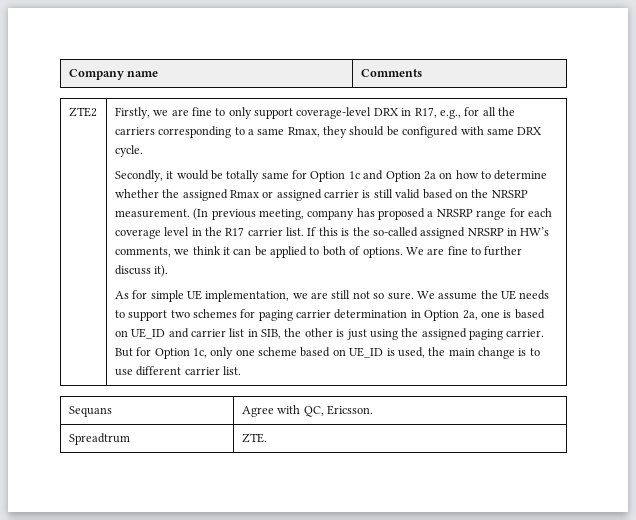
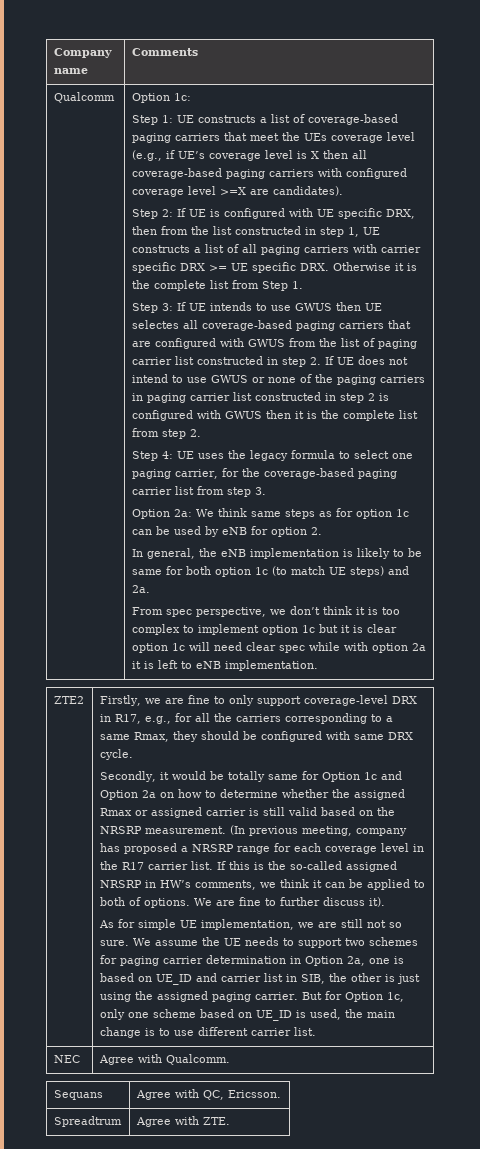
+ Qualcomm | Option 1c:
+ Step 1: UE constructs a list of coverage-based paging carriers that meet the UEs coverage level (e.g., if UE’s coverage level is X then all coverage-based paging carriers with configured coverage level >=X are candidates).
+ Step 2: If UE is configured with UE specific DRX, then from the list constructed in step 1, UE constructs a list of all paging carriers with carrier specific DRX >= UE specific DRX. Otherwise it is the complete list from Step 1.
+ Step 3: If UE intends to use GWUS then UE selectes all coverage-based paging carriers that are configured with GWUS from the list of paging carrier list constructed in step 2. If UE does not intend to use GWUS or none of the paging carriers in paging carrier list constructed in step 2 is configured with GWUS then it is the complete list from step 2.
+ Step 4: UE uses the legacy formula to select one paging carrier, for the coverage-based paging carrier list from step 3.
+ Option 2a: We think same steps as for option 1c can be used by eNB for option 2.
+ In general, the eNB implementation is likely to be same for both option 1c (to match UE steps) and 2a.
+ From spec perspective, we don’t think it is too complex to implement option 1c but it is clear option 1c will need clear spec while with option 2a it is left to eNB implementation.
+ NEC | Agree with Qualcomm.
- Spreadtrum | ZTE.
+ Spreadtrum | Agree with ZTE.

